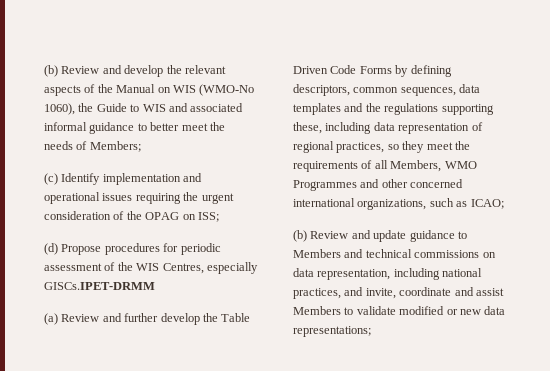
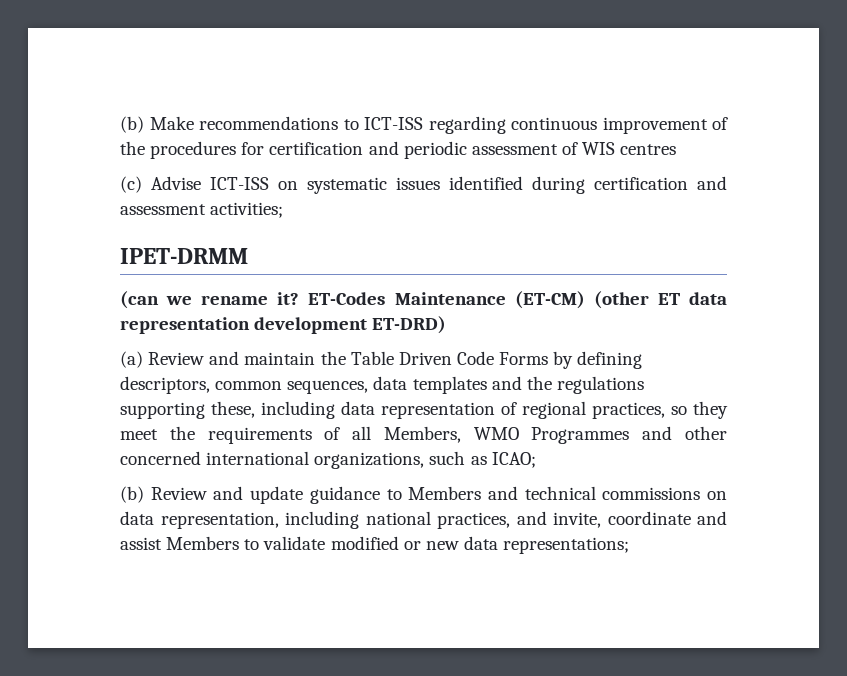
- (b) Review and develop the relevant aspects of the Manual on WIS (WMO-No 1060), the Guide to WIS and associated informal guidance to better meet the needs of Members;
- (c) Identify implementation and operational issues requiring the urgent consideration of the OPAG on ISS;
- (d) Propose procedures for periodic assessment of the WIS Centres, especially GISCs.IPET-DRMM
+ (b) Make recommendations to ICT-ISS regarding continuous improvement of the procedures for certification and periodic assessment of WIS centres
+ (c) Advise ICT-ISS on systematic issues identified during certification and assessment activities;
+ IPET-DRMM
+ (can we rename it? ET-Codes Maintenance (ET-CM) (other ET data representation development ET-DRD)
- (a) Review and further develop the Table Driven Code Forms by defining descriptors, common sequences, data templates and the regulations supporting these, including data representation of regional practices, so they meet the requirements of all Members, WMO Programmes and other concerned international organizations, such as ICAO;
+ (a) Review and maintain the Table Driven Code Forms by defining descriptors, common sequences, data templates and the regulations supporting these, including data representation of regional practices, so they meet the requirements of all Members, WMO Programmes and other concerned international organizations, such as ICAO;

